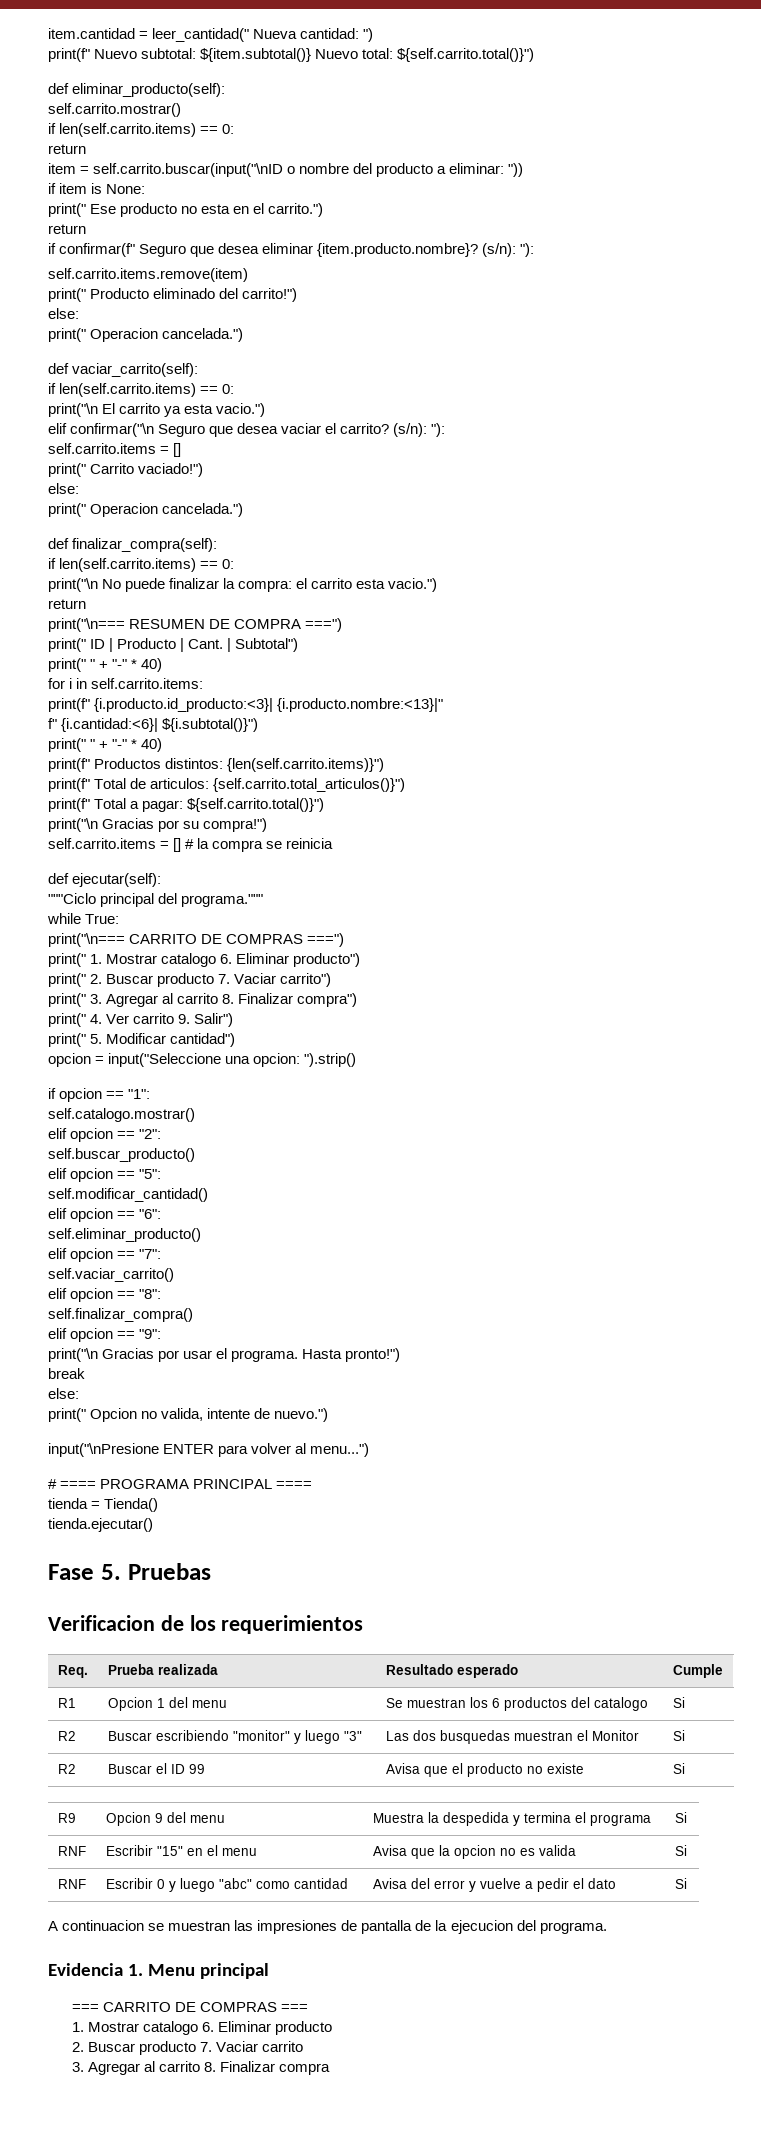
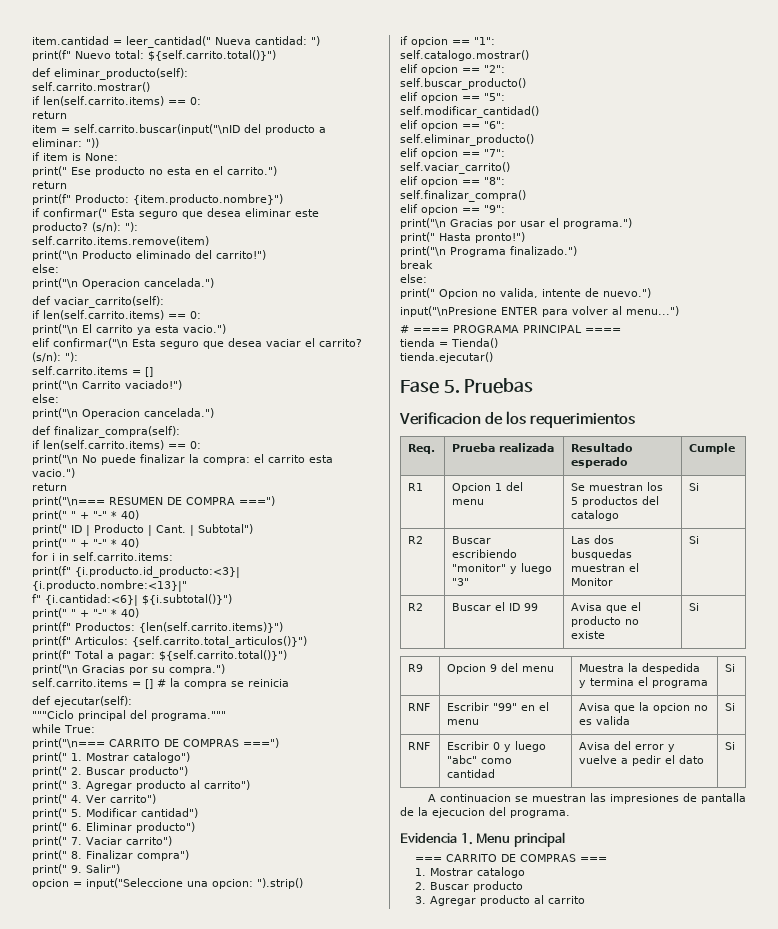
- print(f" Nuevo subtotal: ${item.subtotal()} Nuevo total: ${self.carrito.total()}")
+ print(f" Nuevo total: ${self.carrito.total()}")
- item = self.carrito.buscar(input("\nID o nombre del producto a eliminar: "))
+ item = self.carrito.buscar(input("\nID del producto a eliminar: "))
- if confirmar(f" Seguro que desea eliminar {item.producto.nombre}?
+ print(f" Producto: {item.producto.nombre}")
+ if confirmar(" Esta seguro que desea eliminar este producto?
- print(" Producto eliminado del carrito!")
+ print("\n Producto eliminado del carrito!")
  else:
- print(" Operacion cancelada.")
+ print("\n Operacion cancelada.")
- elif confirmar("\n Seguro que desea vaciar el carrito?
+ elif confirmar("\n Esta seguro que desea vaciar el carrito?
- print(" Carrito vaciado!")
+ print("\n Carrito vaciado!")
  else:
- print(" Operacion cancelada.")
+ print("\n Operacion cancelada.")
  print("\n=== RESUMEN DE COMPRA ===")
+ print(" " + "-" * 40)
- print(f" Productos distintos: {len(self.carrito.items)}")
+ print(f" Productos: {len(self.carrito.items)}")
- print(f" Total de articulos: {self.carrito.total_articulos()}")
+ print(f" Articulos: {self.carrito.total_articulos()}")
- print("\n Gracias por su compra!")
+ print("\n Gracias por su compra.")
- print(" 1. Mostrar catalogo 6. Eliminar producto")
+ print(" 1. Mostrar catalogo")
+ print(" 2. Buscar producto")
+ print(" 3. Agregar producto al carrito")
+ print(" 4. Ver carrito")
+ print(" 5. Modificar cantidad")
+ print(" 6. Eliminar producto")
- print(" 2. Buscar producto 7. Vaciar carrito")
+ print(" 7. Vaciar carrito")
- print(" 3. Agregar al carrito 8. Finalizar compra")
+ print(" 8. Finalizar compra")
- print(" 4. Ver carrito 9. Salir")
+ print(" 9. Salir")
- print(" 5. Modificar cantidad")
- print("\n Gracias por usar el programa. Hasta pronto!")
+ print("\n Gracias por usar el programa.")
+ print(" Hasta pronto!")
+ print("\n Programa finalizado.")
- R1 | Opcion 1 del menu | Se muestran los 6 productos del catalogo | Si
+ R1 | Opcion 1 del menu | Se muestran los 5 productos del catalogo | Si
- RNF | Escribir "15" en el menu | Avisa que la opcion no es valida | Si
+ RNF | Escribir "99" en el menu | Avisa que la opcion no es valida | Si
- 1. Mostrar catalogo 6. Eliminar producto
- 2. Buscar producto 7. Vaciar carrito
- 3. Agregar al carrito 8. Finalizar compra
+ 1. Mostrar catalogo
+ 2. Buscar producto
+ 3. Agregar producto al carrito

